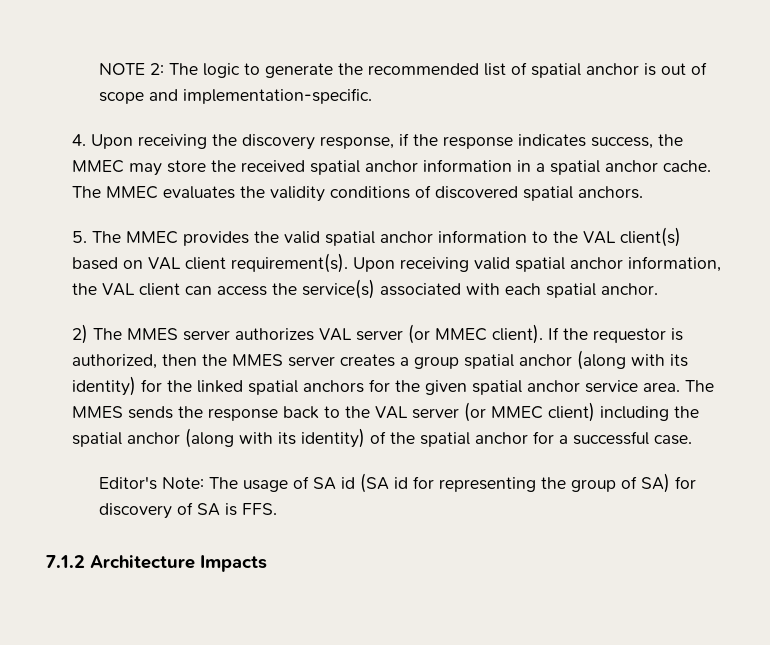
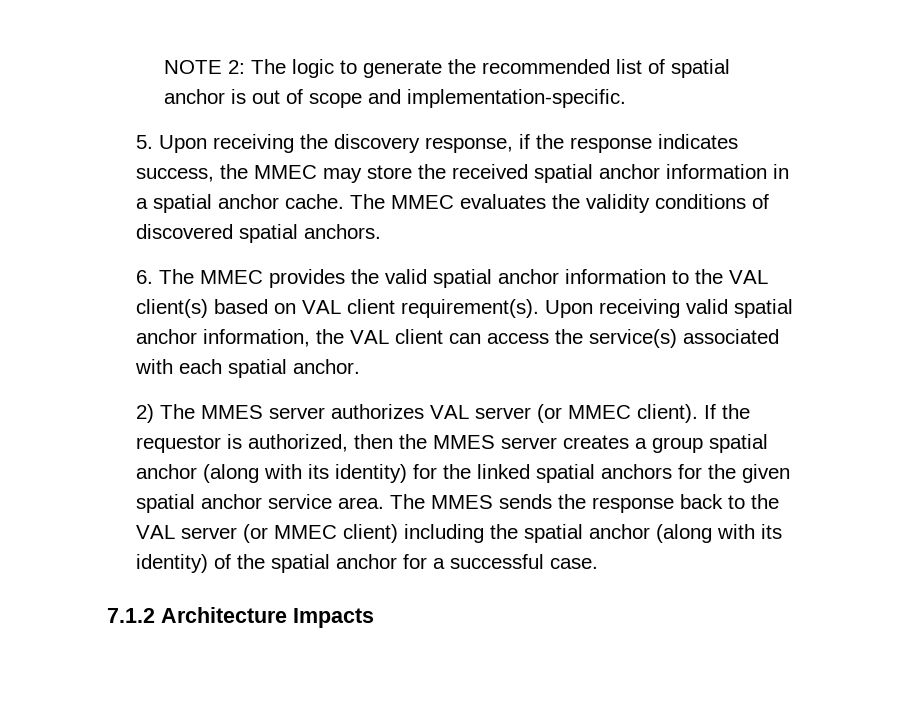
- 4. Upon receiving the discovery response, if the response indicates success, the MMEC may store the received spatial anchor information in a spatial anchor cache.
+ 5. Upon receiving the discovery response, if the response indicates success, the MMEC may store the received spatial anchor information in a spatial anchor cache.
- 5. The MMEC provides the valid spatial anchor information to the VAL client(s) based on VAL client requirement(s).
+ 6. The MMEC provides the valid spatial anchor information to the VAL client(s) based on VAL client requirement(s).
- Editor's Note: The usage of SA id (SA id for representing the group of SA) for discovery of SA is FFS.

